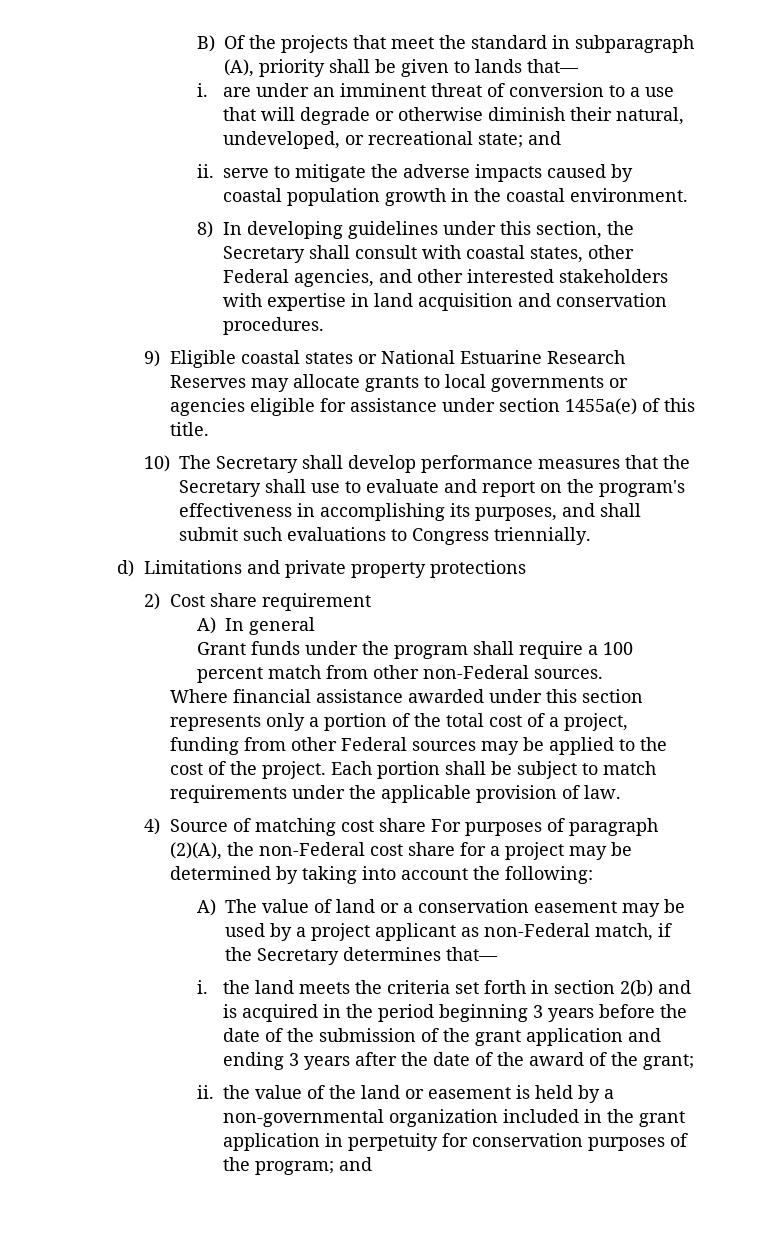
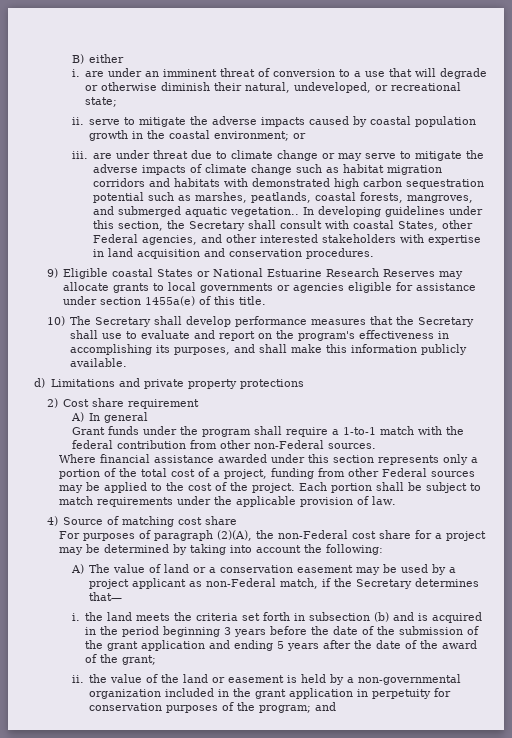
- B) Of the projects that meet the standard in subparagraph (A), priority shall be given to lands that—
+ B) either
- i. are under an imminent threat of conversion to a use that will degrade or otherwise diminish their natural, undeveloped, or recreational state; and
+ i. are under an imminent threat of conversion to a use that will degrade or otherwise diminish their natural, undeveloped, or recreational state;
- ii. serve to mitigate the adverse impacts caused by coastal population growth in the coastal environment.
- 8) In developing guidelines under this section, the Secretary shall consult with coastal states, other Federal agencies, and other interested stakeholders with expertise in land acquisition and conservation procedures.
+ ii. serve to mitigate the adverse impacts caused by coastal population growth in the coastal environment; or
+ iii. are under threat due to climate change or may serve to mitigate the adverse impacts of climate change such as habitat migration corridors and habitats with demonstrated high carbon sequestration potential such as marshes, peatlands, coastal forests, mangroves, and submerged aquatic vegetation.. In developing guidelines under this section, the Secretary shall consult with coastal States, other Federal agencies, and other interested stakeholders with expertise in land acquisition and conservation procedures.
- 9) Eligible coastal states or National Estuarine Research Reserves may allocate grants to local governments or agencies eligible for assistance under section 1455a(e) of this title.
+ 9) Eligible coastal States or National Estuarine Research Reserves may allocate grants to local governments or agencies eligible for assistance under section 1455a(e) of this title.
- 10) The Secretary shall develop performance measures that the Secretary shall use to evaluate and report on the program's effectiveness in accomplishing its purposes, and shall submit such evaluations to Congress triennially.
+ 10) The Secretary shall develop performance measures that the Secretary shall use to evaluate and report on the program's effectiveness in accomplishing its purposes, and shall make this information publicly available.
- Grant funds under the program shall require a 100 percent match from other non-Federal sources.
+ Grant funds under the program shall require a 1-to-1 match with the federal contribution from other non-Federal sources.
- 4) Source of matching cost share For purposes of paragraph (2)(A), the non-Federal cost share for a project may be determined by taking into account the following:
+ 4) Source of matching cost share
+ For purposes of paragraph (2)(A), the non-Federal cost share for a project may be determined by taking into account the following:
- i. the land meets the criteria set forth in section 2(b) and is acquired in the period beginning 3 years before the date of the submission of the grant application and ending 3 years after the date of the award of the grant;
+ i. the land meets the criteria set forth in subsection (b) and is acquired in the period beginning 3 years before the date of the submission of the grant application and ending 5 years after the date of the award of the grant;

